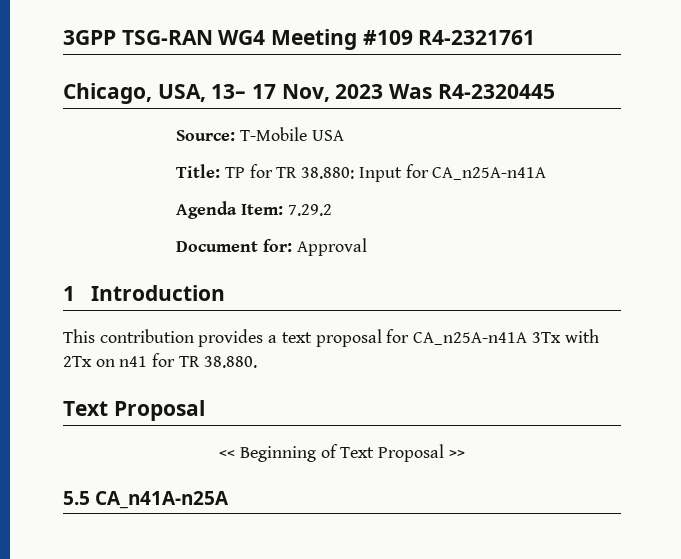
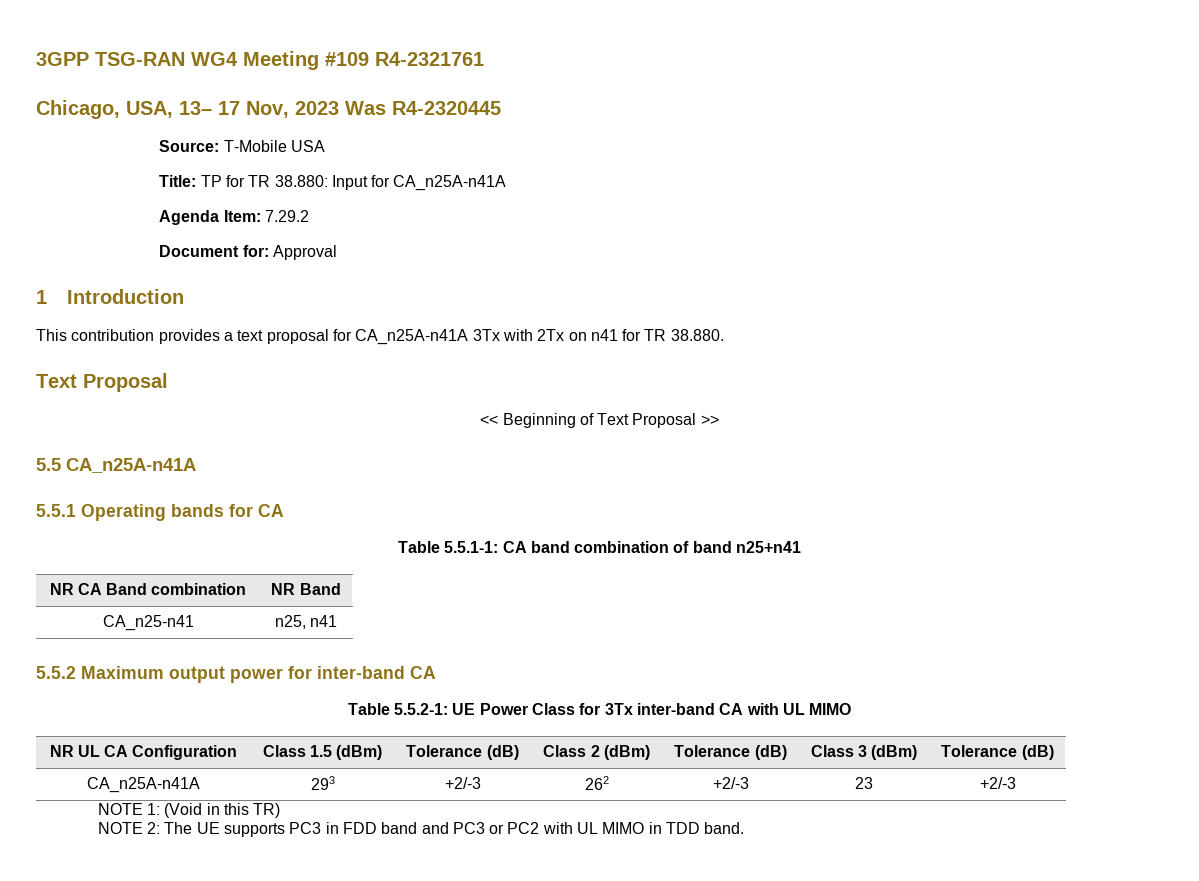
- 5.5 CA_n41A-n25A
+ 5.5 CA_n25A-n41A
+ 5.5.1 Operating bands for CA
+ Table 5.5.1-1: CA band combination of band n25+n41
+ NR CA Band combination | NR Band
+ CA_n25-n41 | n25, n41
+ 5.5.2 Maximum output power for inter-band CA
+ Table 5.5.2-1: UE Power Class for 3Tx inter-band CA with UL MIMO
+ NR UL CA Configuration | Class 1.5 (dBm) | Tolerance (dB) | Class 2 (dBm) | Tolerance (dB) | Class 3 (dBm) | Tolerance (dB)
+ CA_n25A-n41A | 293 | +2/-3 | 262 | +2/-3 | 23 | +2/-3
+ NOTE 1: (Void in this TR)
+ NOTE 2: The UE supports PC3 in FDD band and PC3 or PC2 with UL MIMO in TDD band.

